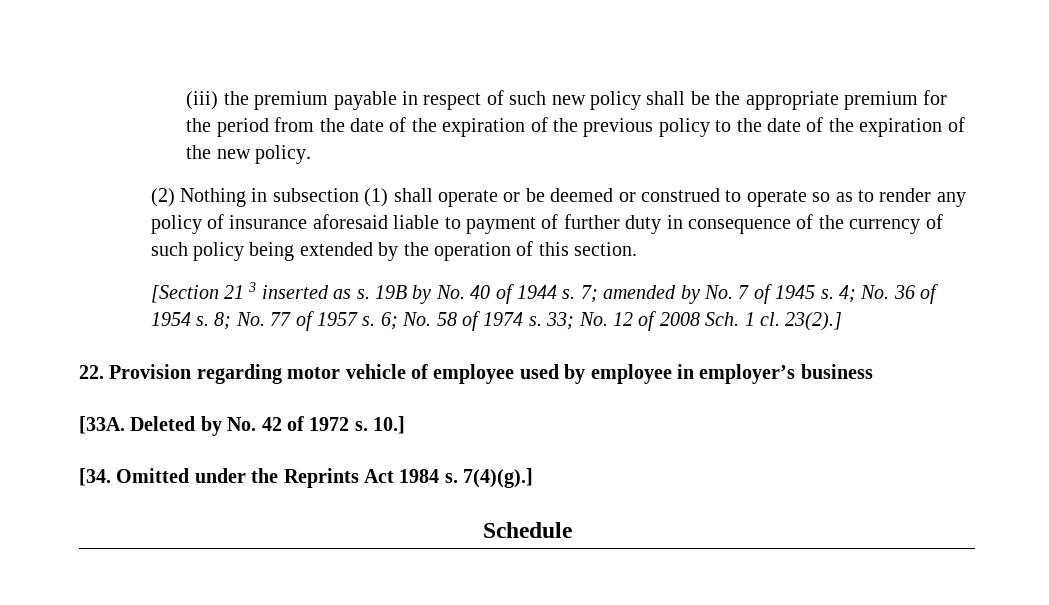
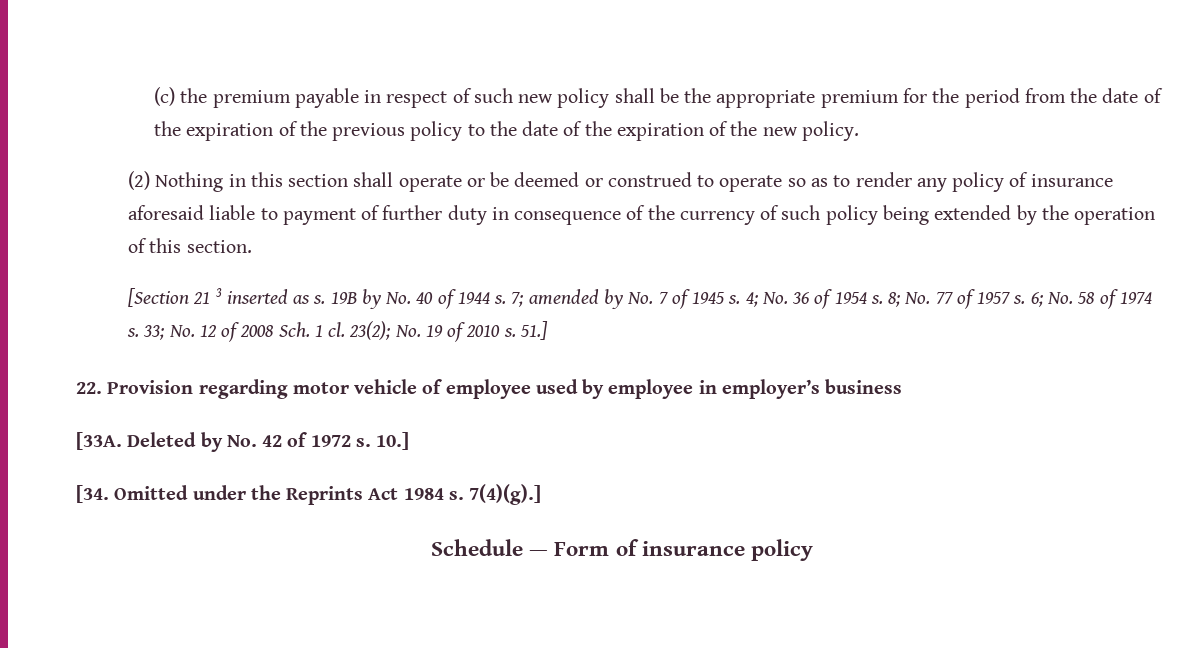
- (iii) the premium payable in respect of such new policy shall be the appropriate premium for the period from the date of the expiration of the previous policy to the date of the expiration of the new policy.
+ (c) the premium payable in respect of such new policy shall be the appropriate premium for the period from the date of the expiration of the previous policy to the date of the expiration of the new policy.
- (2) Nothing in subsection (1) shall operate or be deemed or construed to operate so as to render any policy of insurance aforesaid liable to payment of further duty in consequence of the currency of such policy being extended by the operation of this section.
+ (2) Nothing in this section shall operate or be deemed or construed to operate so as to render any policy of insurance aforesaid liable to payment of further duty in consequence of the currency of such policy being extended by the operation of this section.
- 23(2).]
+ 23(2); No. 19 of 2010 s. 51.]
- Schedule
+ Schedule — Form of insurance policy

